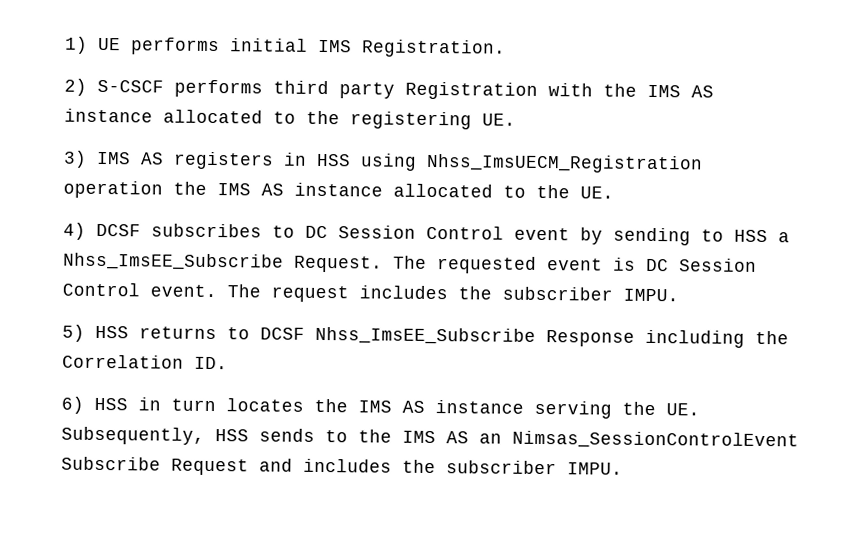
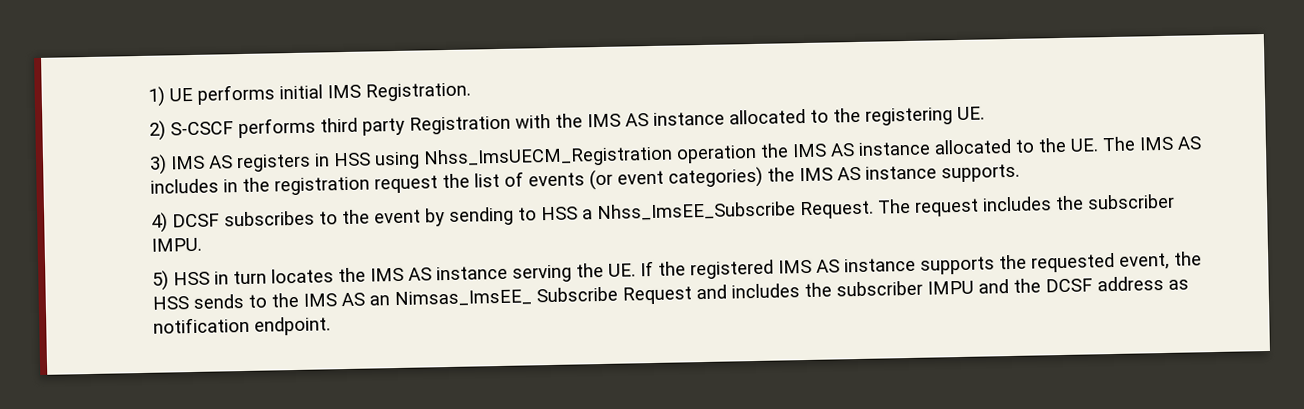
- 3) IMS AS registers in HSS using Nhss_ImsUECM_Registration operation the IMS AS instance allocated to the UE.
+ 3) IMS AS registers in HSS using Nhss_ImsUECM_Registration operation the IMS AS instance allocated to the UE. The IMS AS includes in the registration request the list of events (or event categories) the IMS AS instance supports.
- 4) DCSF subscribes to DC Session Control event by sending to HSS a Nhss_ImsEE_Subscribe Request.
+ 4) DCSF subscribes to the event by sending to HSS a Nhss_ImsEE_Subscribe Request.
- The requested event is DC Session Control event. The request includes the subscriber IMPU.
+ The request includes the subscriber IMPU.
- 5) HSS returns to DCSF Nhss_ImsEE_Subscribe Response including the Correlation ID.
- 6) HSS in turn locates the IMS AS instance serving the UE. Subsequently, HSS sends to the IMS AS an Nimsas_SessionControlEvent Subscribe Request and includes the subscriber IMPU.
+ 5) HSS in turn locates the IMS AS instance serving the UE. If the registered IMS AS instance supports the requested event, the HSS sends to the IMS AS an Nimsas_ImsEE_ Subscribe Request and includes the subscriber IMPU and the DCSF address as notification endpoint.

